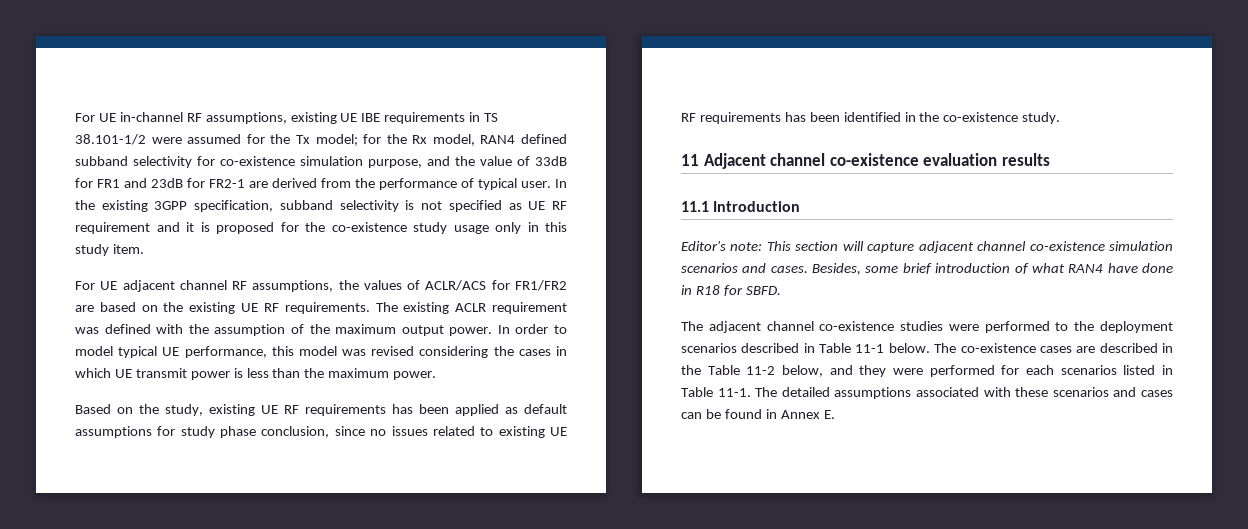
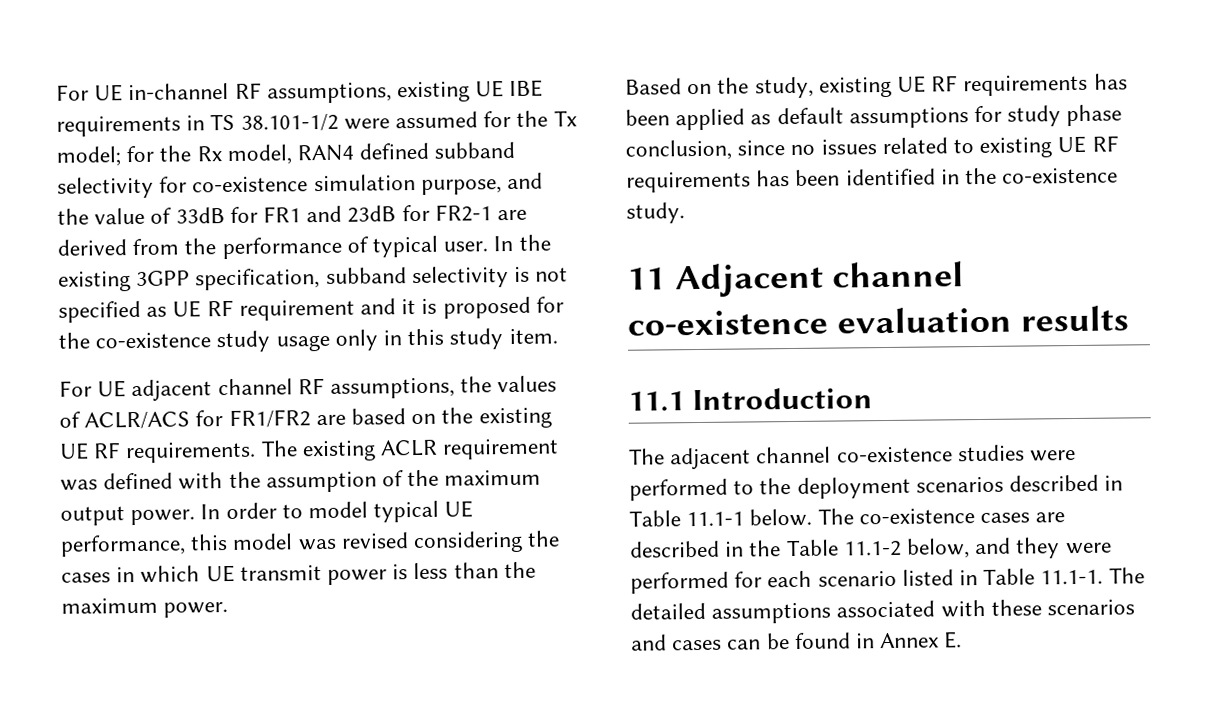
- Editor's note: This section will capture adjacent channel co-existence simulation scenarios and cases. Besides, some brief introduction of what RAN4 have done in R18 for SBFD.
- The adjacent channel co-existence studies were performed to the deployment scenarios described in Table 11-1 below.
+ The adjacent channel co-existence studies were performed to the deployment scenarios described in Table 11.1-1 below.
- The co-existence cases are described in the Table 11-2 below, and they were performed for each scenarios listed in Table 11-1. The detailed assumptions associated with these scenarios and cases can be found in Annex E.
+ The co-existence cases are described in the Table 11.1-2 below, and they were performed for each scenario listed in Table 11.1-1. The detailed assumptions associated with these scenarios and cases can be found in Annex E.

